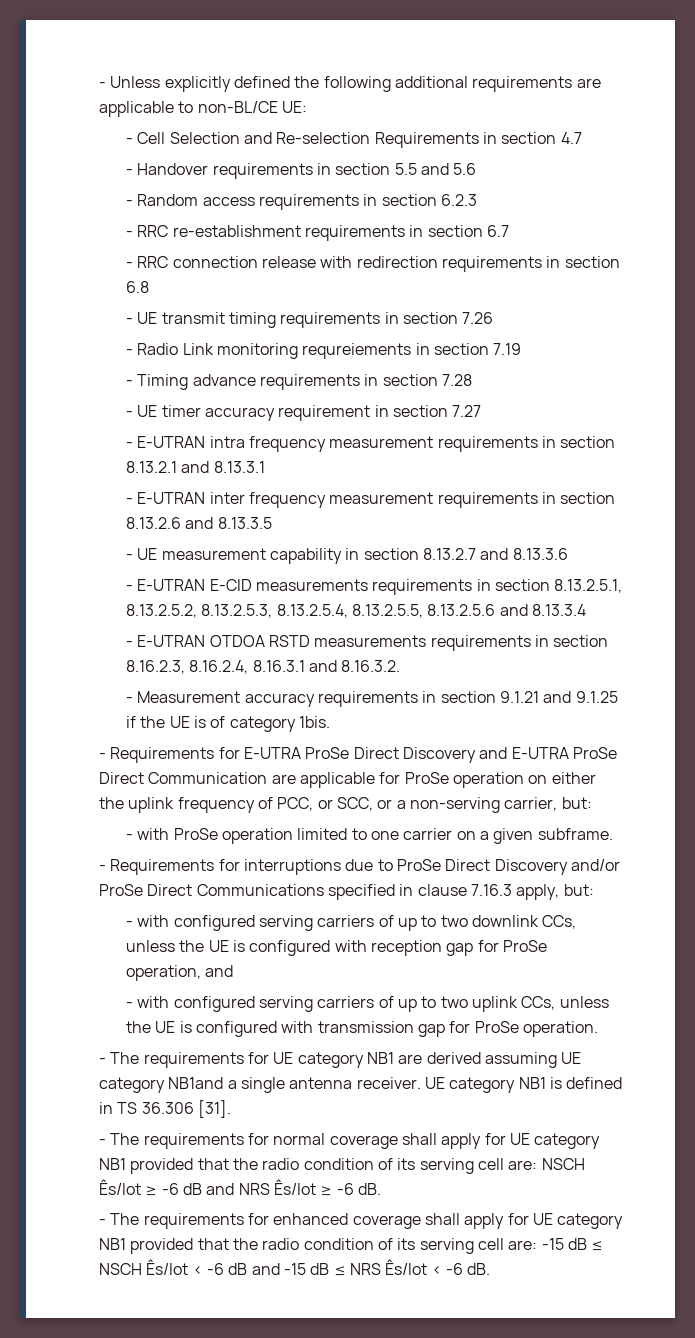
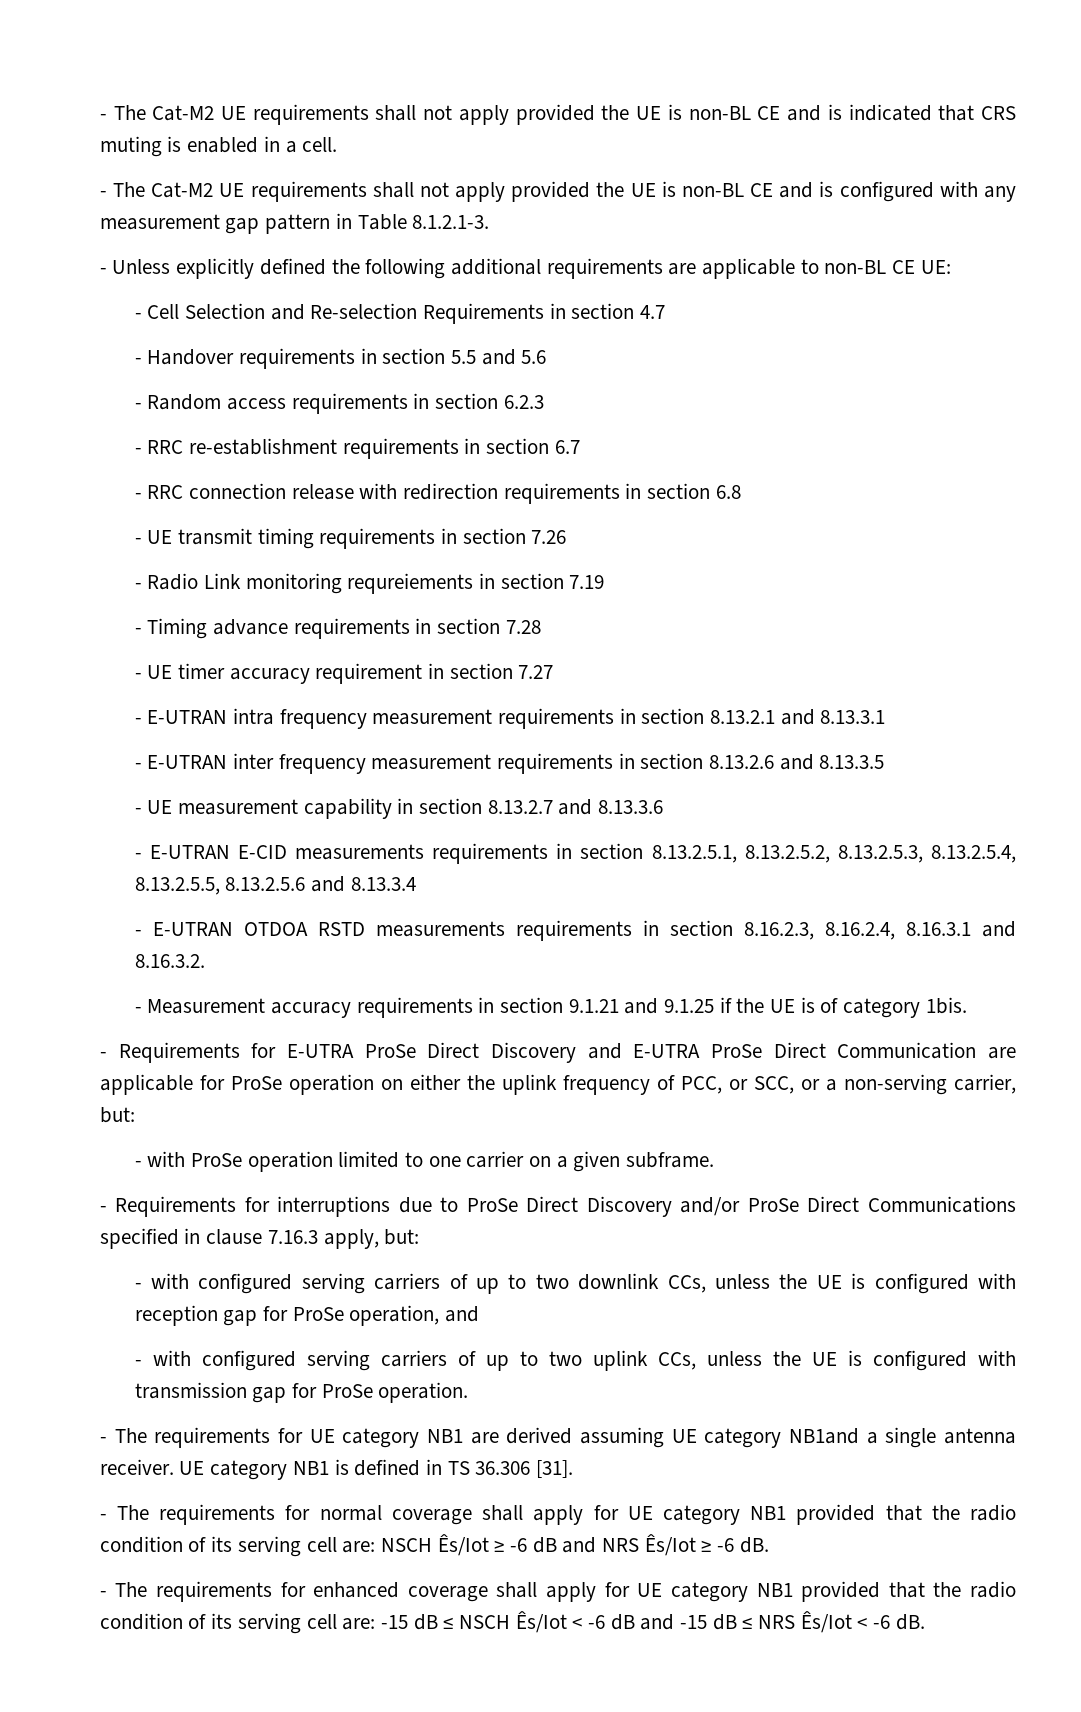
- - Unless explicitly defined the following additional requirements are applicable to non-BL/CE UE:
+ - The Cat-M2 UE requirements shall not apply provided the UE is non-BL CE and is indicated that CRS muting is enabled in a cell.
+ - The Cat-M2 UE requirements shall not apply provided the UE is non-BL CE and is configured with any measurement gap pattern in Table 8.1.2.1-3.
+ - Unless explicitly defined the following additional requirements are applicable to non-BL CE UE:

